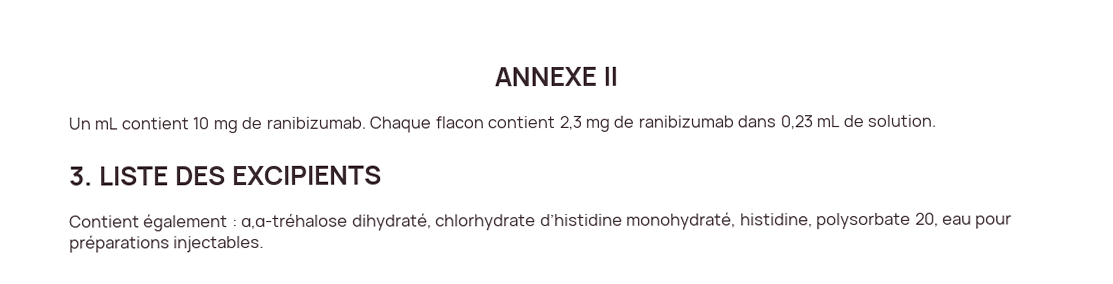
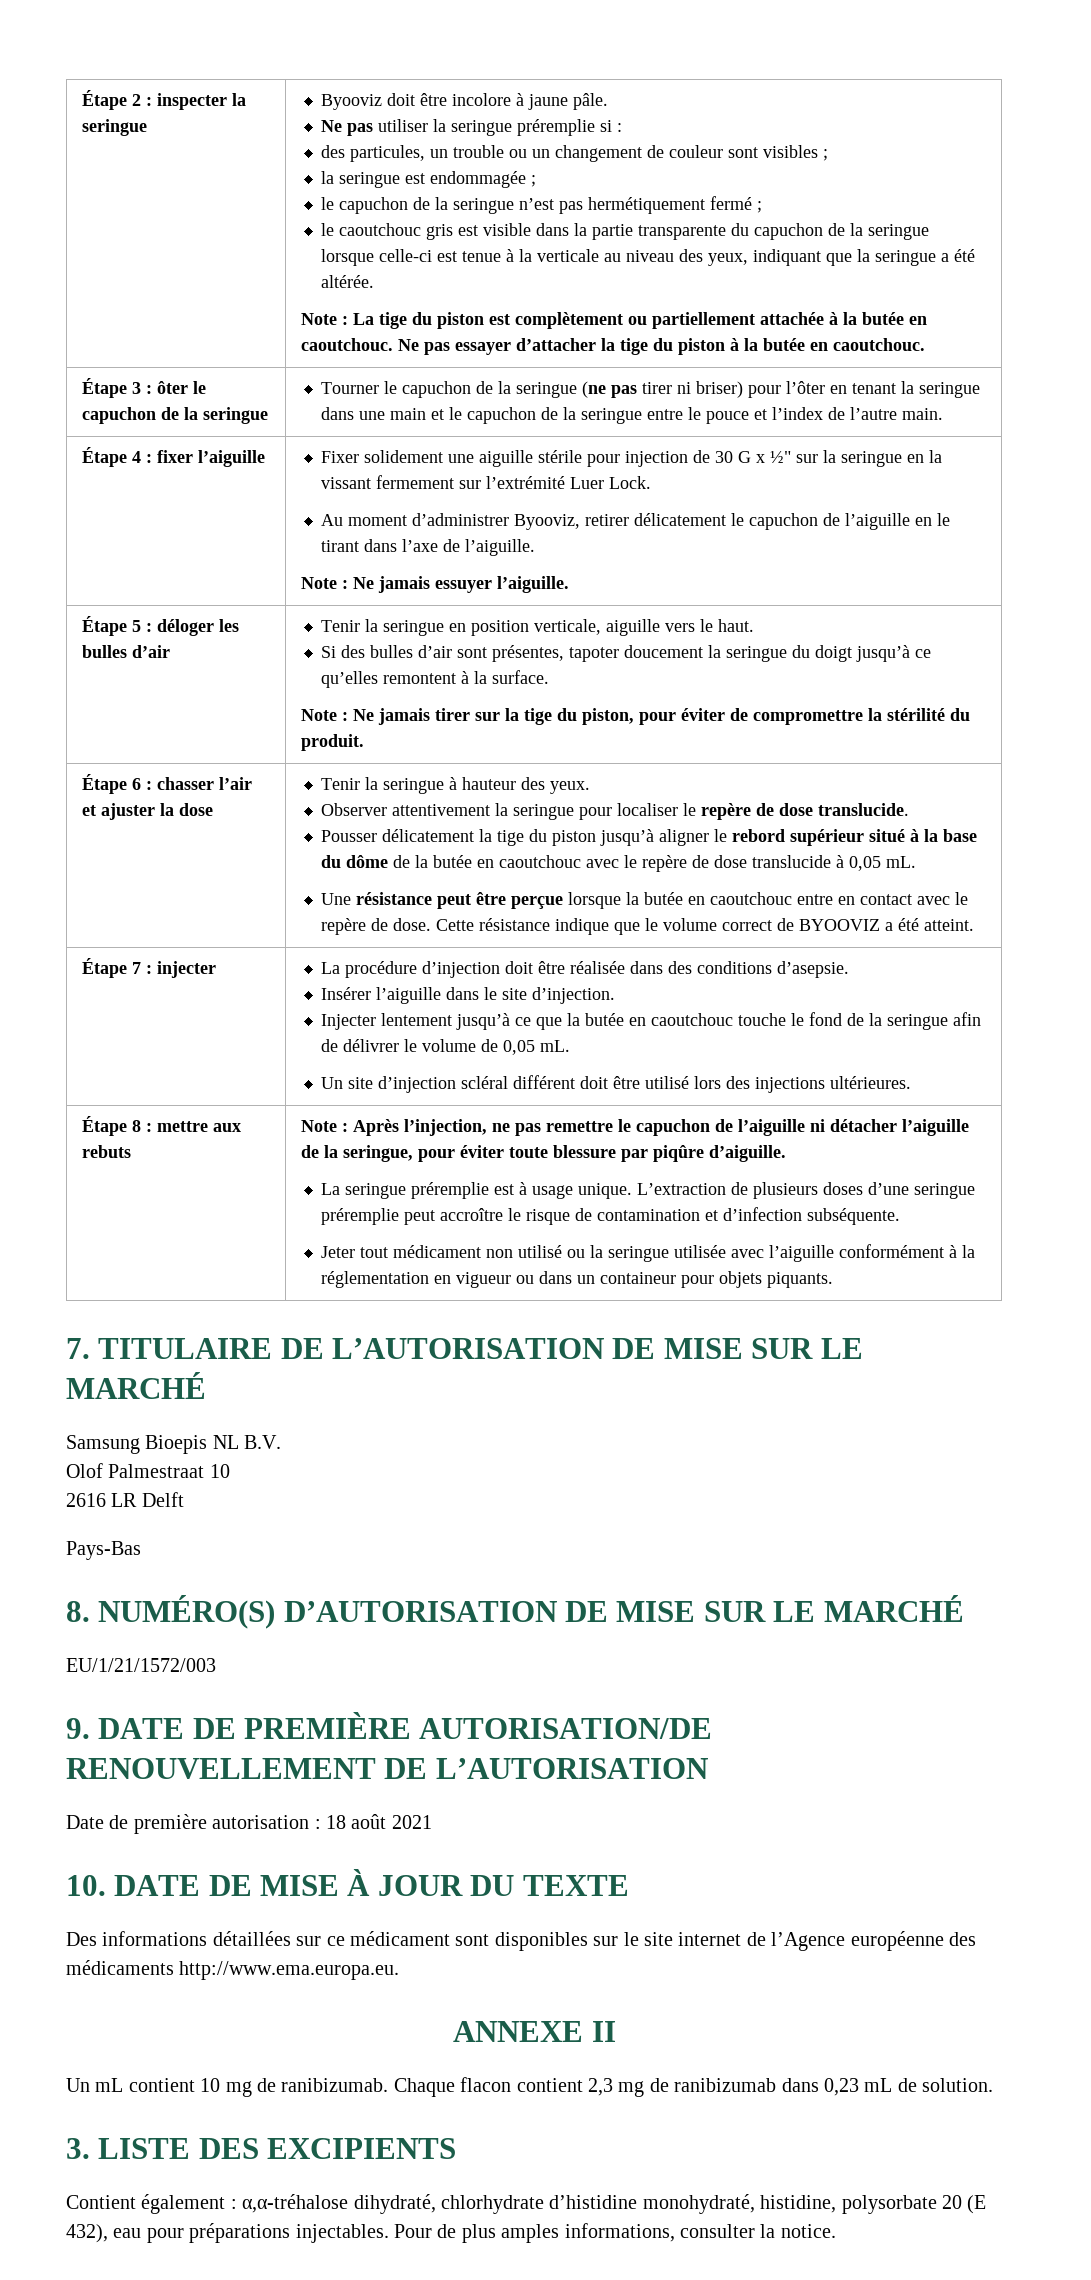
+ Étape 2 : inspecter la seringue | Byooviz doit être incolore à jaune pâle.
+ Ne pas utiliser la seringue préremplie si :
+ des particules, un trouble ou un changement de couleur sont visibles ;
+ la seringue est endommagée ;
+ le capuchon de la seringue n’est pas hermétiquement fermé ;
+ le caoutchouc gris est visible dans la partie transparente du capuchon de la seringue lorsque celle-ci est tenue à la verticale au niveau des yeux, indiquant que la seringue a été altérée.
+ Note : La tige du piston est complètement ou partiellement attachée à la butée en caoutchouc. Ne pas essayer d’attacher la tige du piston à la butée en caoutchouc.
+ Étape 3 : ôter le capuchon de la seringue | Tourner le capuchon de la seringue (ne pas tirer ni briser) pour l’ôter en tenant la seringue dans une main et le capuchon de la seringue entre le pouce et l’index de l’autre main.
+ Étape 4 : fixer l’aiguille | Fixer solidement une aiguille stérile pour injection de 30 G x ½" sur la seringue en la vissant fermement sur l’extrémité Luer Lock.
+ Au moment d’administrer Byooviz, retirer délicatement le capuchon de l’aiguille en le tirant dans l’axe de l’aiguille.
+ Note : Ne jamais essuyer l’aiguille.
+ Étape 5 : déloger les bulles d’air | Tenir la seringue en position verticale, aiguille vers le haut.
+ Si des bulles d’air sont présentes, tapoter doucement la seringue du doigt jusqu’à ce qu’elles remontent à la surface.
+ Note : Ne jamais tirer sur la tige du piston, pour éviter de compromettre la stérilité du produit.
+ Étape 6 : chasser l’air et ajuster la dose | Tenir la seringue à hauteur des yeux.
+ Observer attentivement la seringue pour localiser le repère de dose translucide.
+ Pousser délicatement la tige du piston jusqu’à aligner le rebord supérieur situé à la base du dôme de la butée en caoutchouc avec le repère de dose translucide à 0,05 mL.
+ Une résistance peut être perçue lorsque la butée en caoutchouc entre en contact avec le repère de dose. Cette résistance indique que le volume correct de BYOOVIZ a été atteint.
+ Étape 7 : injecter | La procédure d’injection doit être réalisée dans des conditions d’asepsie.
+ Insérer l’aiguille dans le site d’injection.
+ Injecter lentement jusqu’à ce que la butée en caoutchouc touche le fond de la seringue afin de délivrer le volume de 0,05 mL.
+ Un site d’injection scléral différent doit être utilisé lors des injections ultérieures.
+ Étape 8 : mettre aux rebuts | Note : Après l’injection, ne pas remettre le capuchon de l’aiguille ni détacher l’aiguille de la seringue, pour éviter toute blessure par piqûre d’aiguille.
+ La seringue préremplie est à usage unique. L’extraction de plusieurs doses d’une seringue préremplie peut accroître le risque de contamination et d’infection subséquente.
+ Jeter tout médicament non utilisé ou la seringue utilisée avec l’aiguille conformément à la réglementation en vigueur ou dans un containeur pour objets piquants.
+ 7. TITULAIRE DE L’AUTORISATION DE MISE SUR LE MARCHÉ
+ Samsung Bioepis NL B.V.
+ Olof Palmestraat 10
+ 2616 LR Delft
+ Pays-Bas
+ 8. NUMÉRO(S) D’AUTORISATION DE MISE SUR LE MARCHÉ
+ EU/1/21/1572/003
+ 9. DATE DE PREMIÈRE AUTORISATION/DE RENOUVELLEMENT DE L’AUTORISATION
+ Date de première autorisation : 18 août 2021
+ 10. DATE DE MISE À JOUR DU TEXTE
+ Des informations détaillées sur ce médicament sont disponibles sur le site internet de l’Agence européenne des médicaments http://www.ema.europa.eu.
- Contient également : α,α-tréhalose dihydraté, chlorhydrate d’histidine monohydraté, histidine, polysorbate 20, eau pour préparations injectables.
+ Contient également : α,α-tréhalose dihydraté, chlorhydrate d’histidine monohydraté, histidine, polysorbate 20 (E 432), eau pour préparations injectables.
+ Pour de plus amples informations, consulter la notice.

